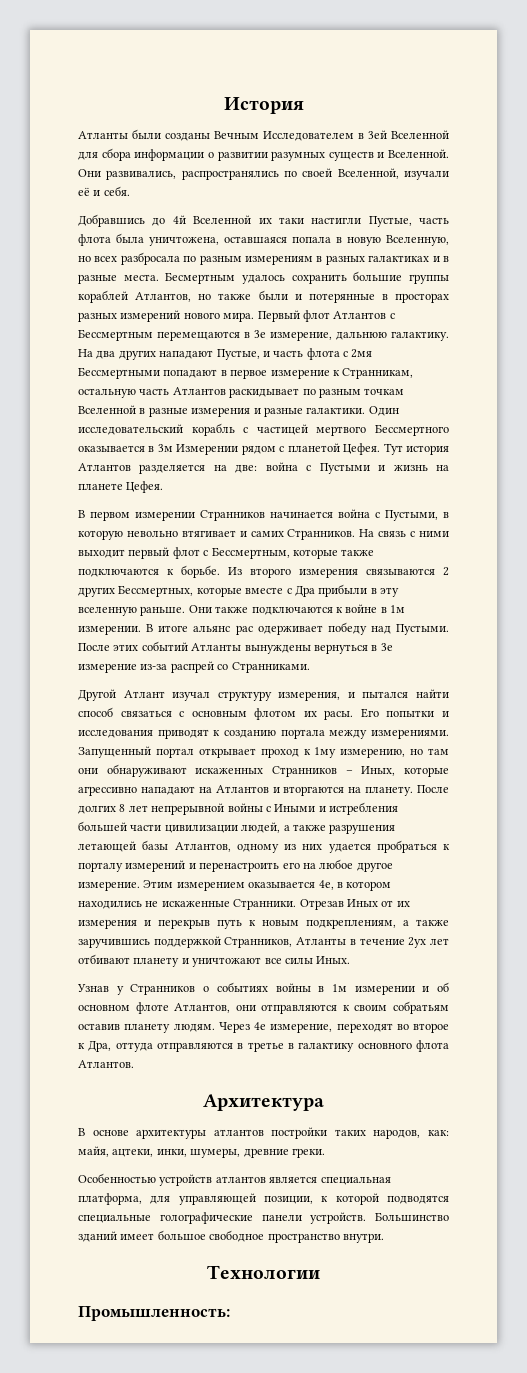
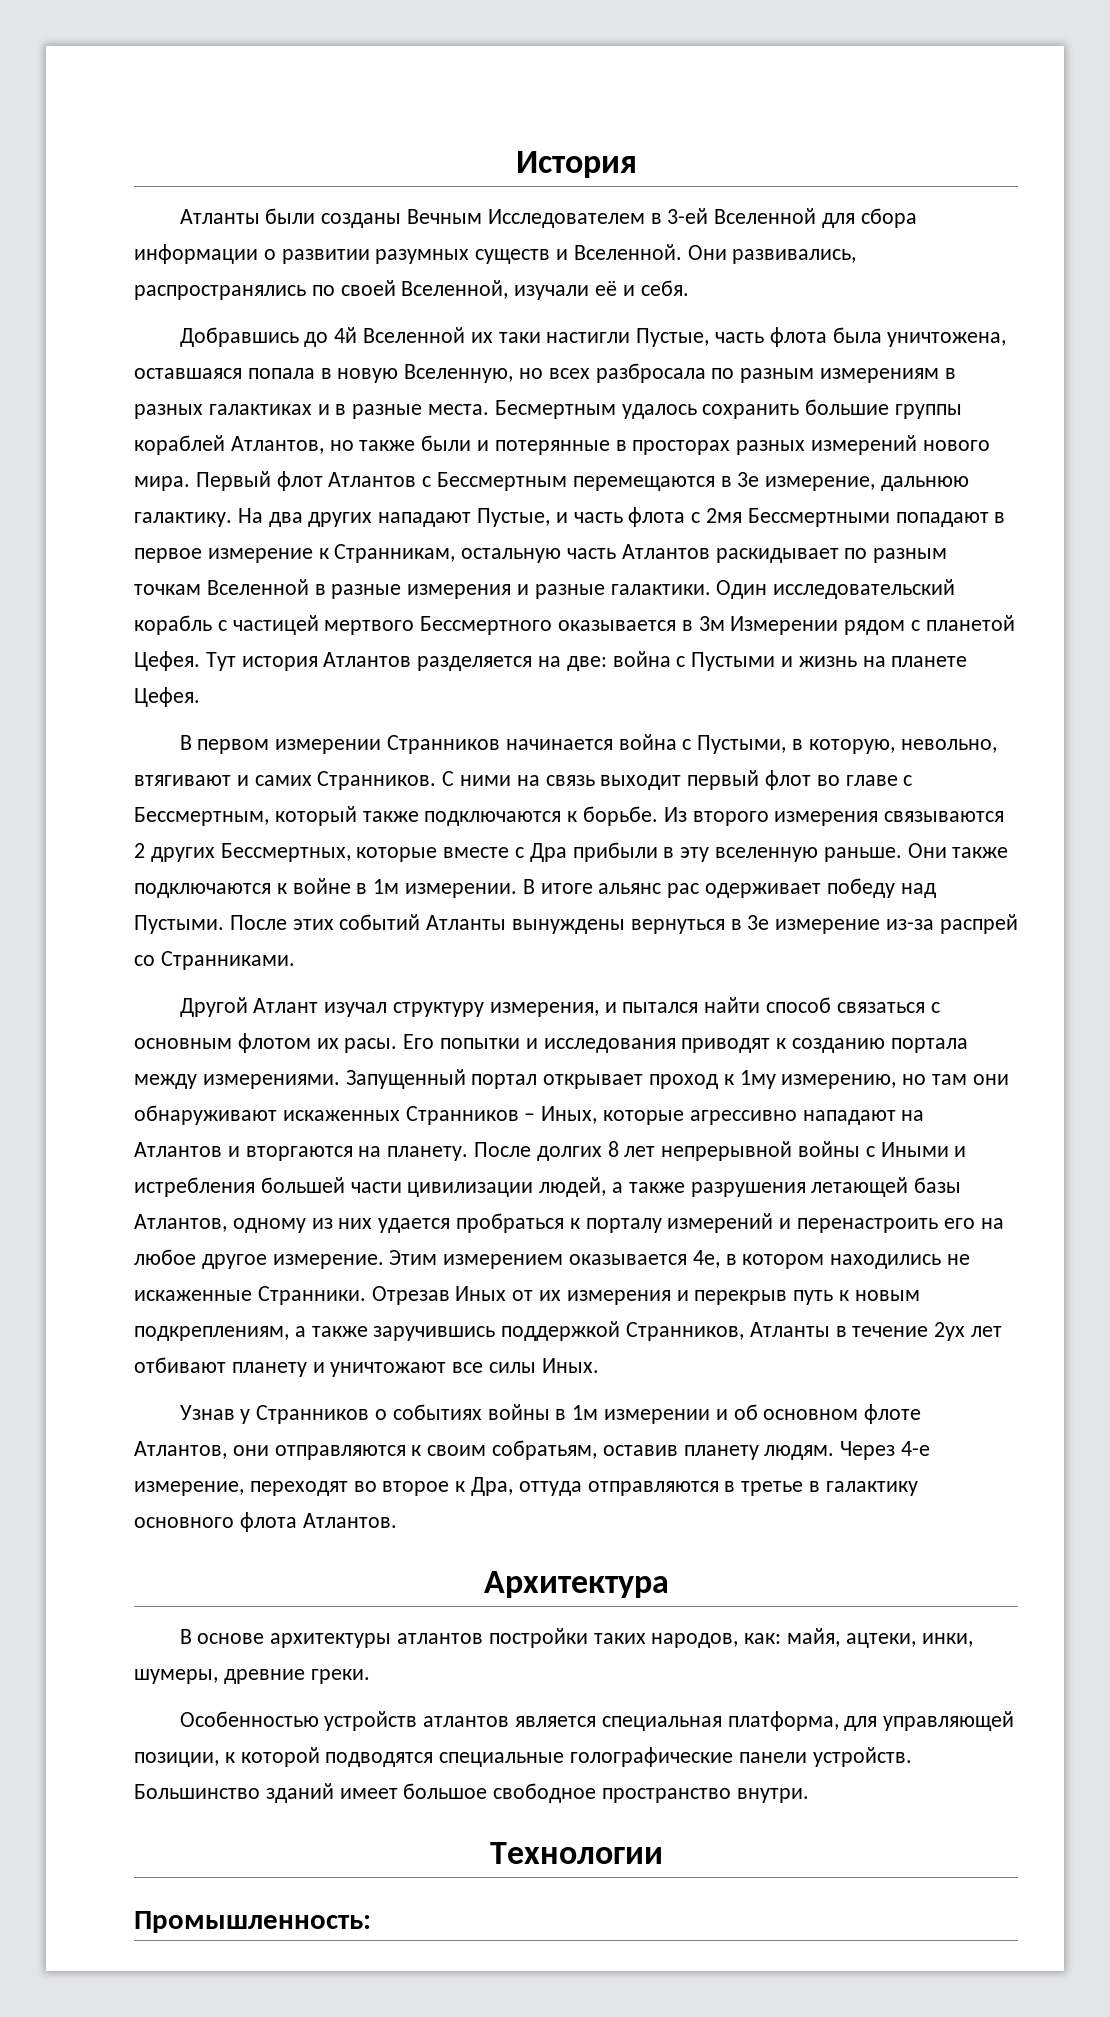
- Атланты были созданы Вечным Исследователем в 3ей Вселенной для сбора информации о развитии разумных существ и Вселенной.
+ Атланты были созданы Вечным Исследователем в 3-ей Вселенной для сбора информации о развитии разумных существ и Вселенной.
- В первом измерении Странников начинается война с Пустыми, в которую невольно втягивает и самих Странников. На связь с ними выходит первый флот с Бессмертным, которые также подключаются к борьбе.
+ В первом измерении Странников начинается война с Пустыми, в которую, невольно, втягивают и самих Странников. С ними на связь выходит первый флот во главе с Бессмертным, который также подключаются к борьбе.
- Узнав у Странников о событиях войны в 1м измерении и об основном флоте Атлантов, они отправляются к своим собратьям оставив планету людям.
+ Узнав у Странников о событиях войны в 1м измерении и об основном флоте Атлантов, они отправляются к своим собратьям, оставив планету людям.
- Через 4е измерение, переходят во второе к Дра, оттуда отправляются в третье в галактику основного флота Атлантов.
+ Через 4-е измерение, переходят во второе к Дра, оттуда отправляются в третье в галактику основного флота Атлантов.

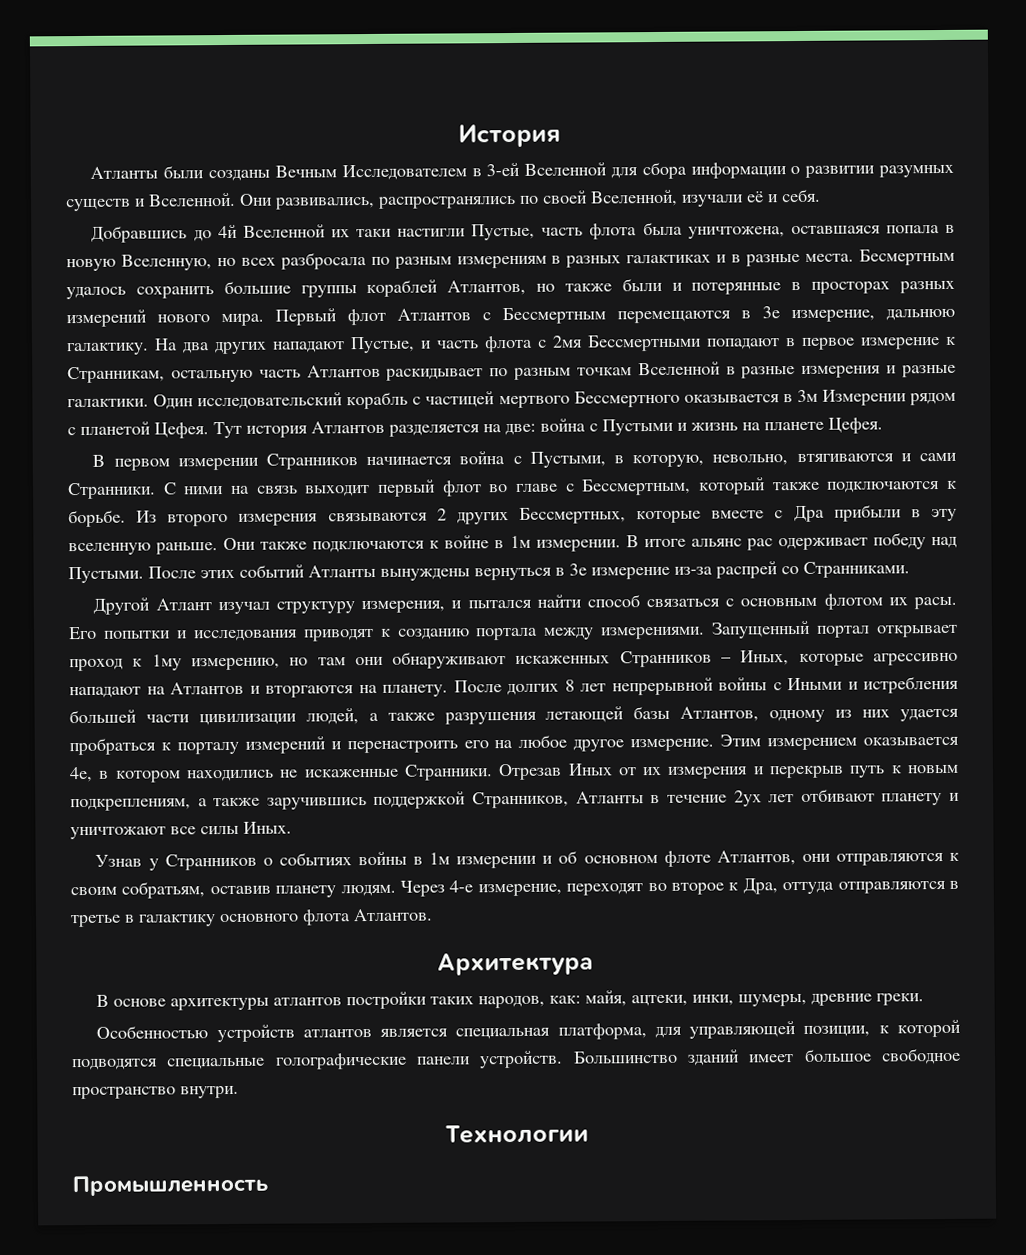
- В первом измерении Странников начинается война с Пустыми, в которую, невольно, втягивают и самих Странников.
+ В первом измерении Странников начинается война с Пустыми, в которую, невольно, втягиваются и сами Странники.
- Промышленность:
+ Промышленность

